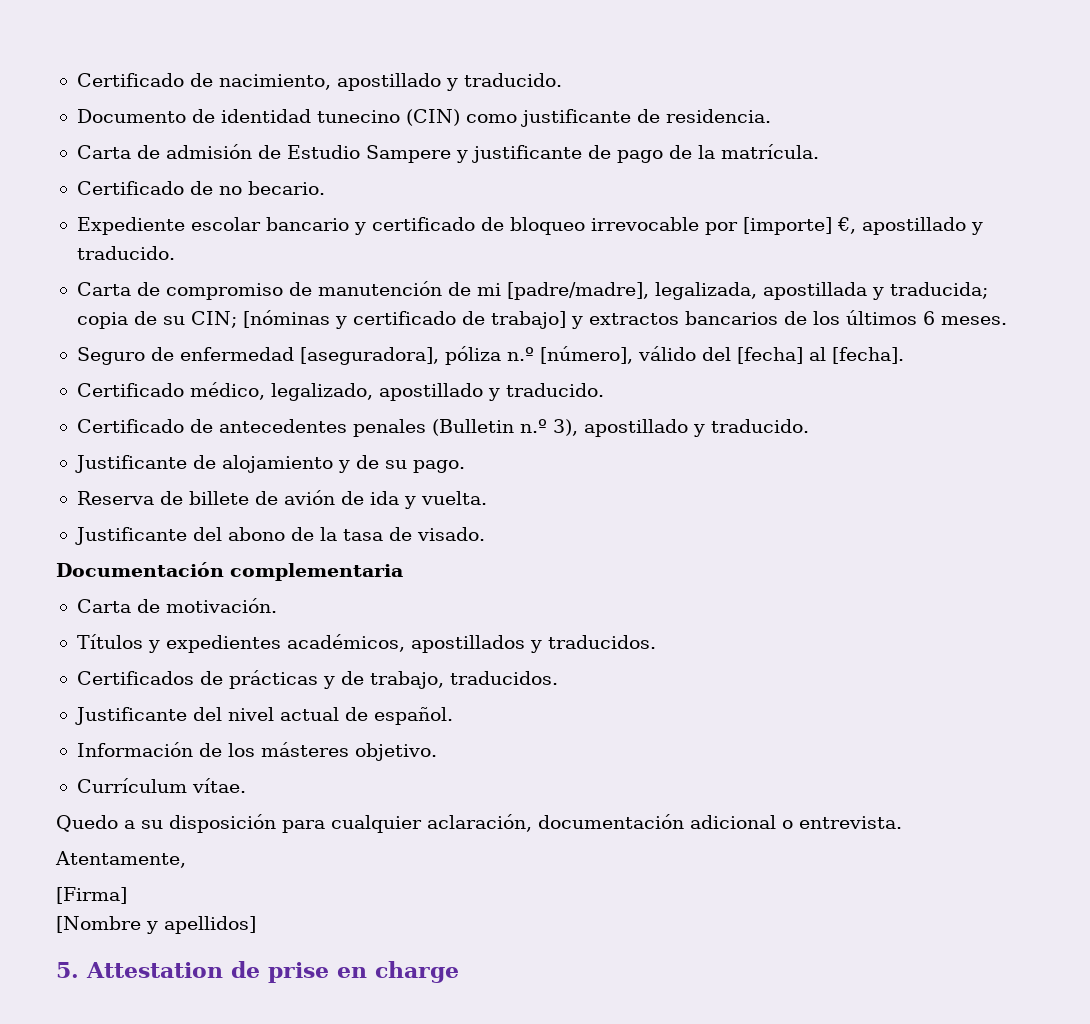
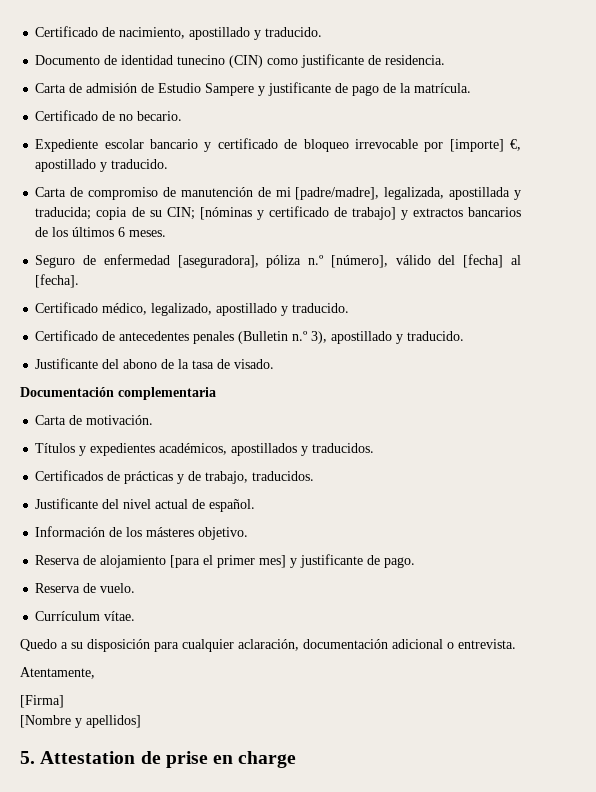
- Justificante de alojamiento y de su pago.
- Reserva de billete de avión de ida y vuelta.
+ Reserva de alojamiento [para el primer mes] y justificante de pago.
+ Reserva de vuelo.

